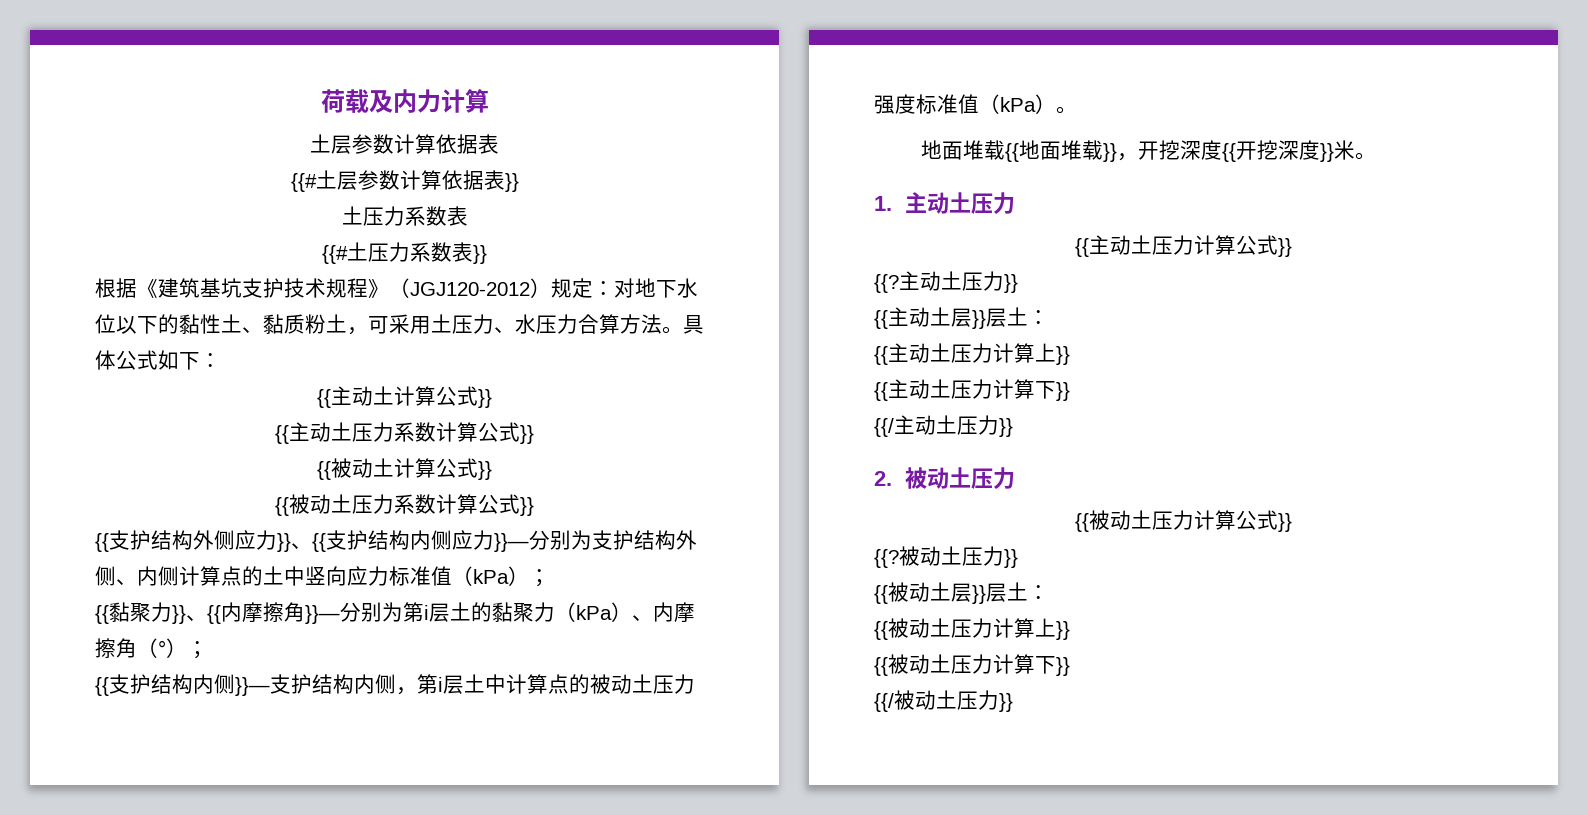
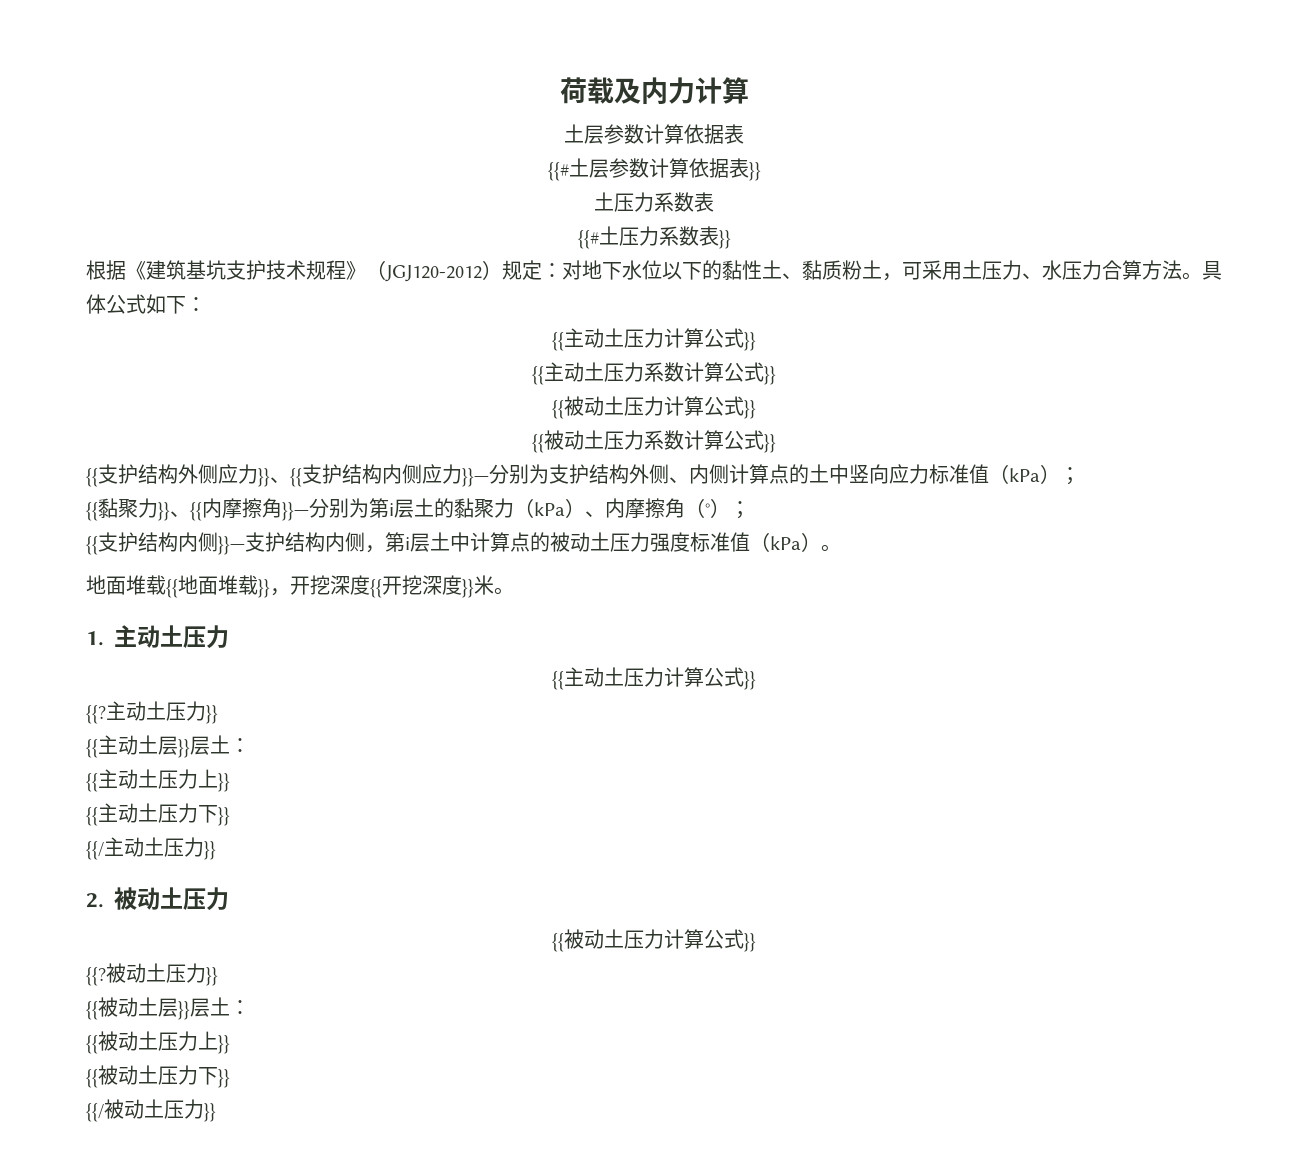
  具体公式如下：
- {{主动土计算公式}}
+ {{主动土压力计算公式}}
  {{主动土压力系数计算公式}}
- {{被动土计算公式}}
+ {{被动土压力计算公式}}
- {{主动土压力计算上}}
+ {{主动土压力上}}
- {{主动土压力计算下}}
+ {{主动土压力下}}
- {{被动土压力计算上}}
+ {{被动土压力上}}
- {{被动土压力计算下}}
+ {{被动土压力下}}

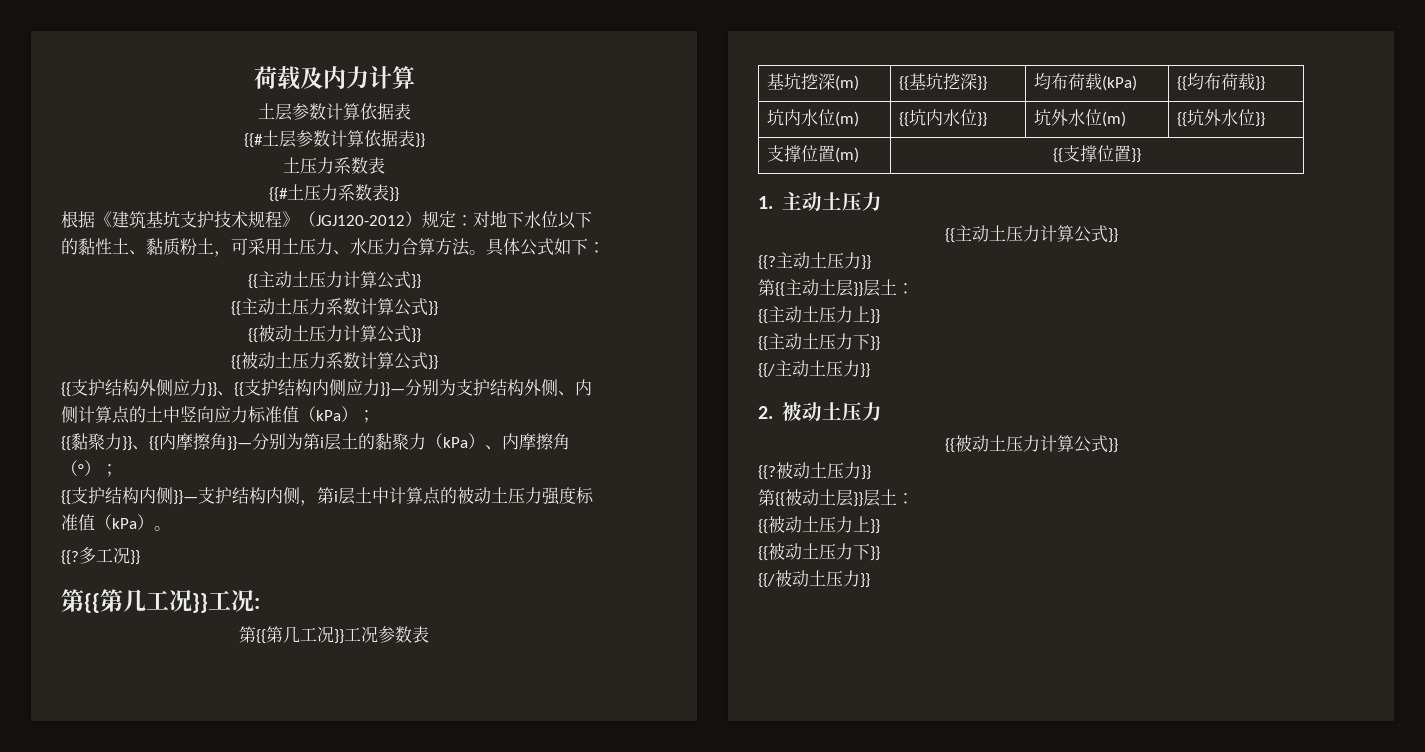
- 地面堆载{{地面堆载}}，开挖深度{{开挖深度}}米。
+ {{?多工况}}
+ 第{{第几工况}}工况:
+ 第{{第几工况}}工况参数表
+ 基坑挖深(m) | {{基坑挖深}} | 均布荷载(kPa) | {{均布荷载}}
+ 坑内水位(m) | {{坑内水位}} | 坑外水位(m) | {{坑外水位}}
+ 支撑位置(m) | {{支撑位置}}
- {{主动土层}}层土：
+ 第{{主动土层}}层土：
- {{被动土层}}层土：
+ 第{{被动土层}}层土：

